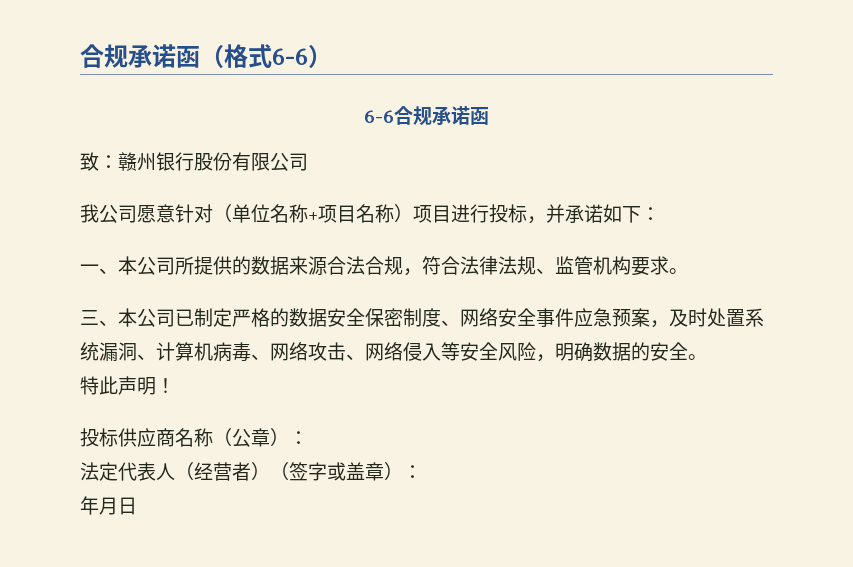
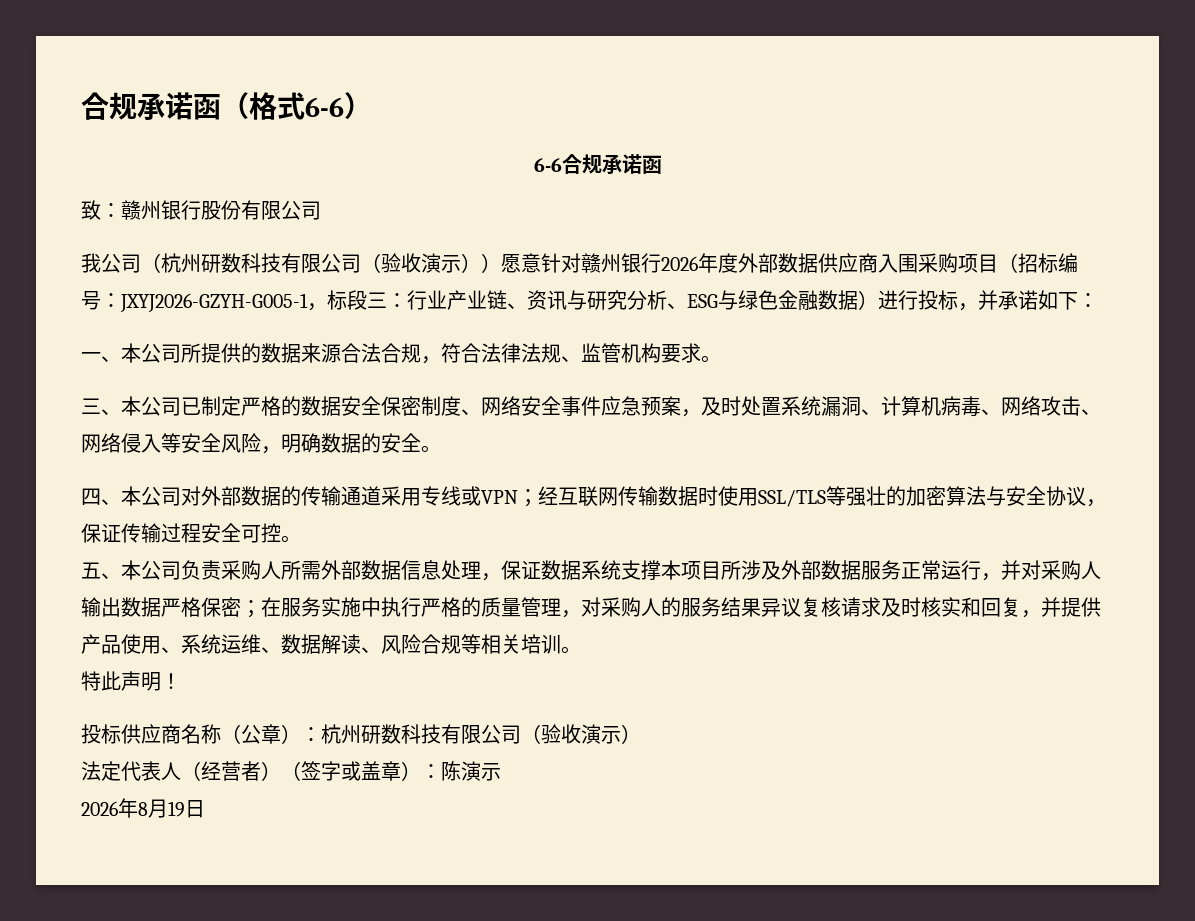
- 我公司愿意针对（单位名称+项目名称）项目进行投标，并承诺如下：
+ 我公司（杭州研数科技有限公司（验收演示））愿意针对赣州银行2026年度外部数据供应商入围采购项目（招标编号：JXYJ2026-GZYH-G005-1，标段三：行业产业链、资讯与研究分析、ESG与绿色金融数据）进行投标，并承诺如下：
+ 四、本公司对外部数据的传输通道采用专线或VPN；经互联网传输数据时使用SSL/TLS等强壮的加密算法与安全协议，保证传输过程安全可控。
+ 五、本公司负责采购人所需外部数据信息处理，保证数据系统支撑本项目所涉及外部数据服务正常运行，并对采购人输出数据严格保密；在服务实施中执行严格的质量管理，对采购人的服务结果异议复核请求及时核实和回复，并提供产品使用、系统运维、数据解读、风险合规等相关培训。
- 投标供应商名称（公章）：
+ 投标供应商名称（公章）：杭州研数科技有限公司（验收演示）
- 法定代表人（经营者）（签字或盖章）：
- 年月日
+ 法定代表人（经营者）（签字或盖章）：陈演示
+ 2026年8月19日

